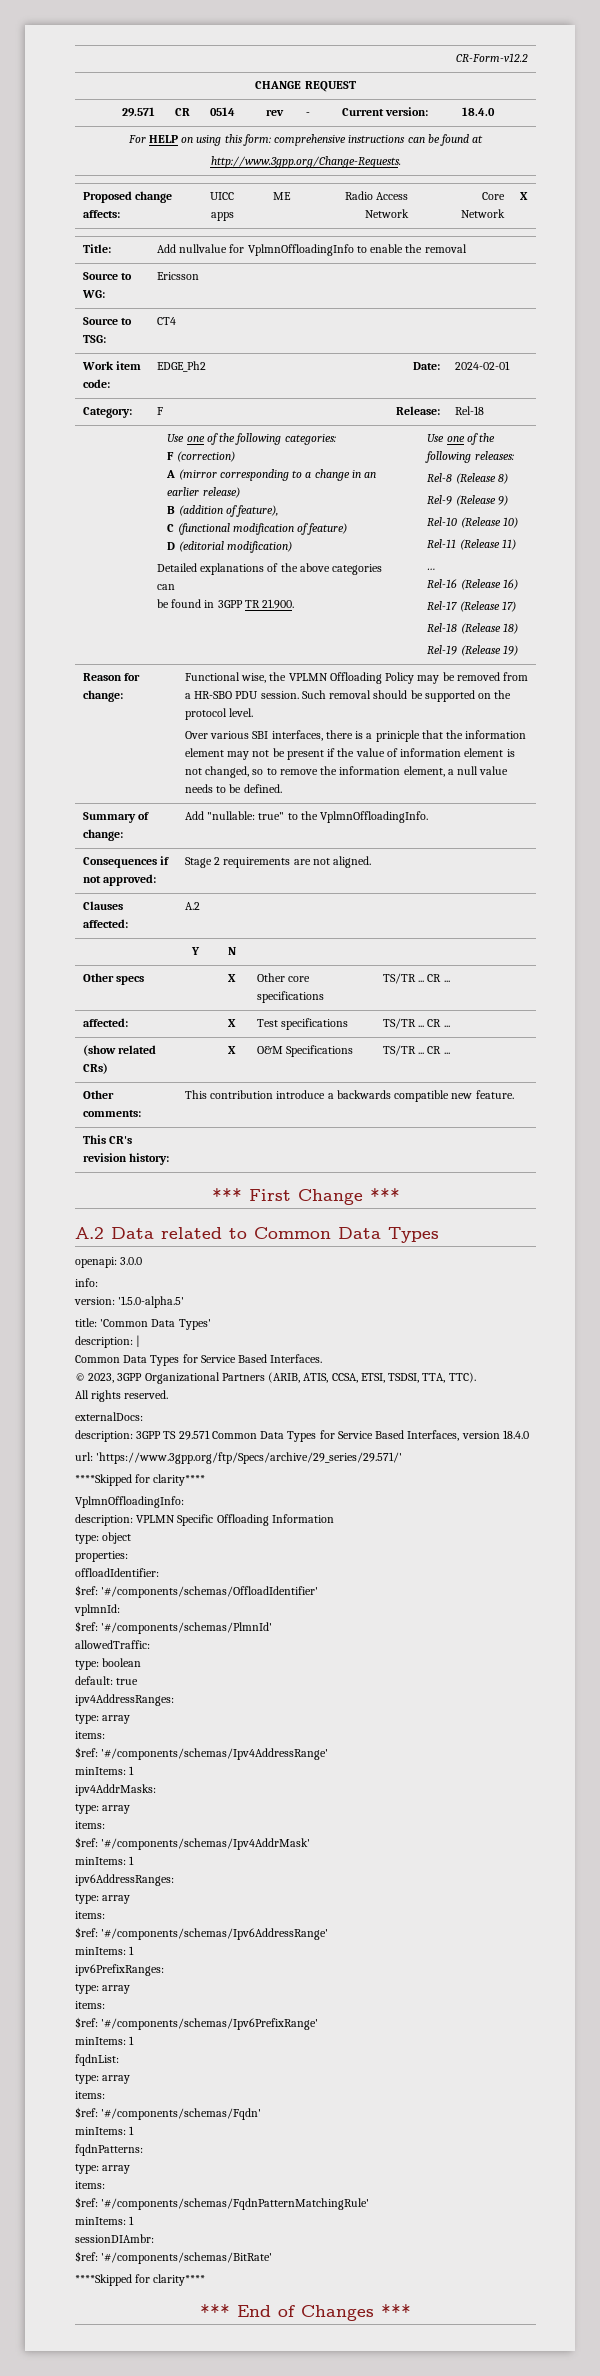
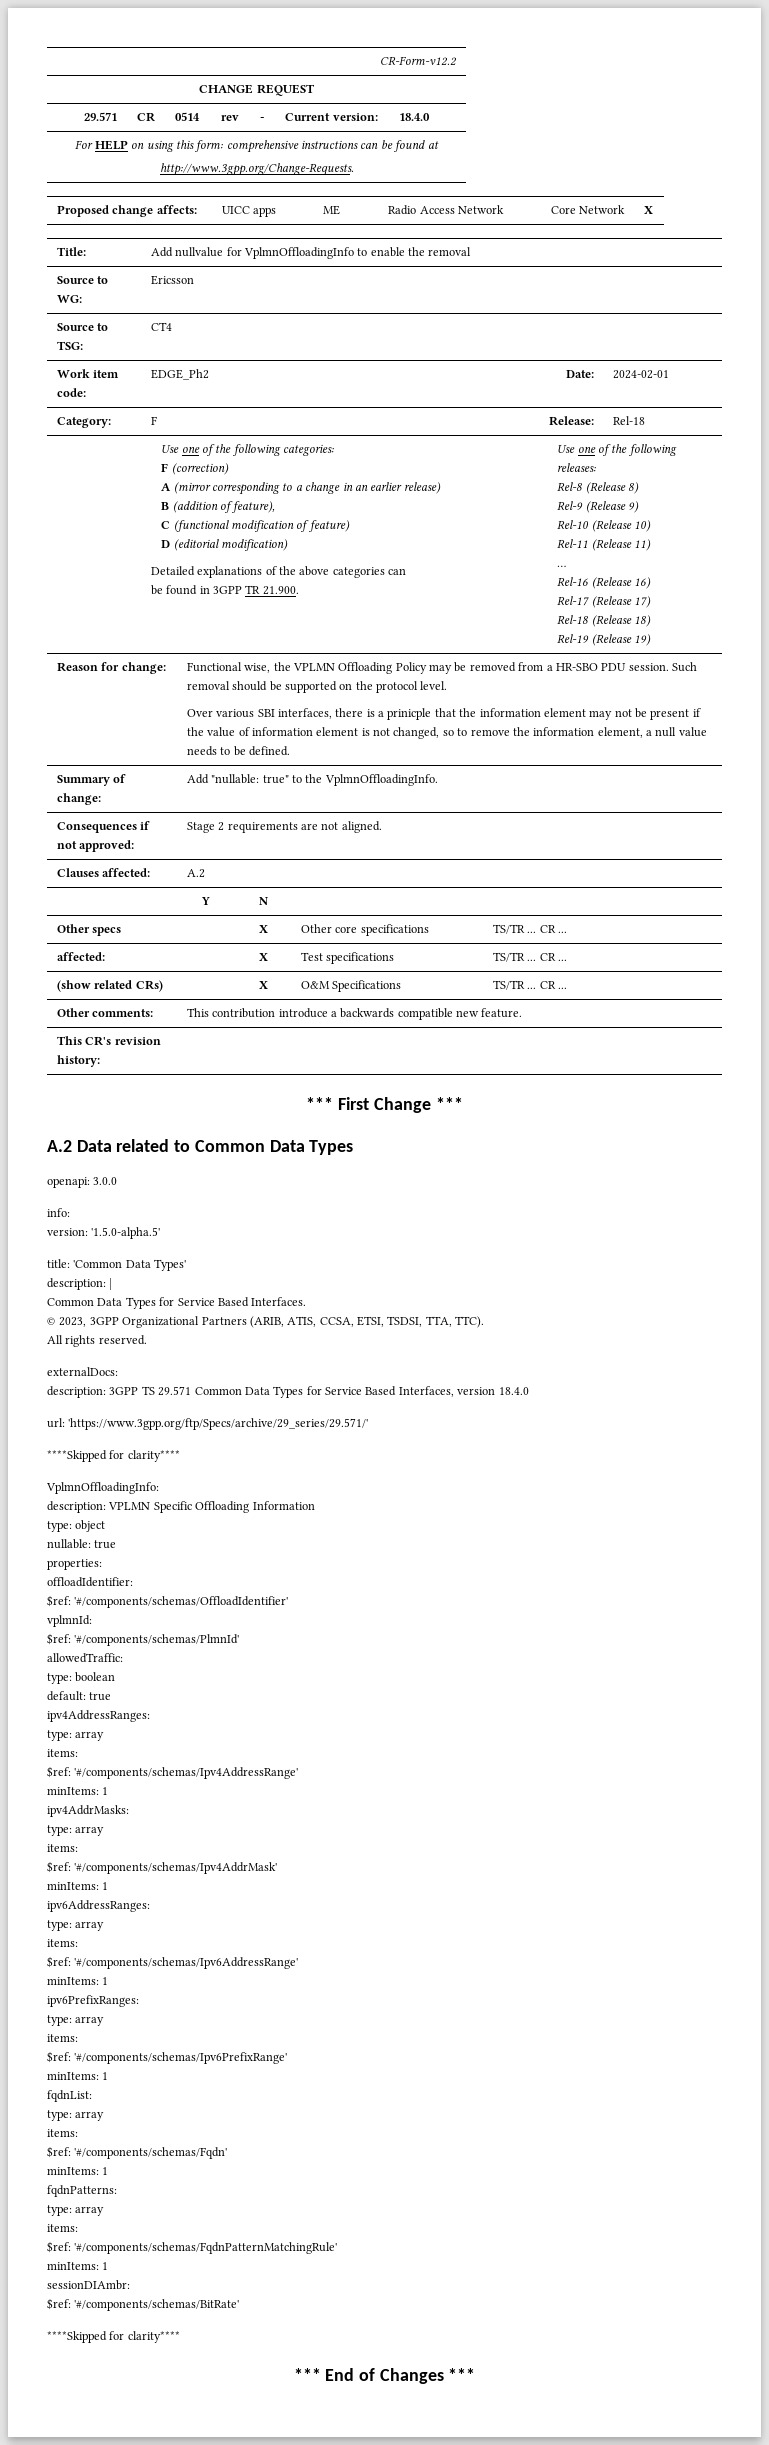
+ nullable: true

